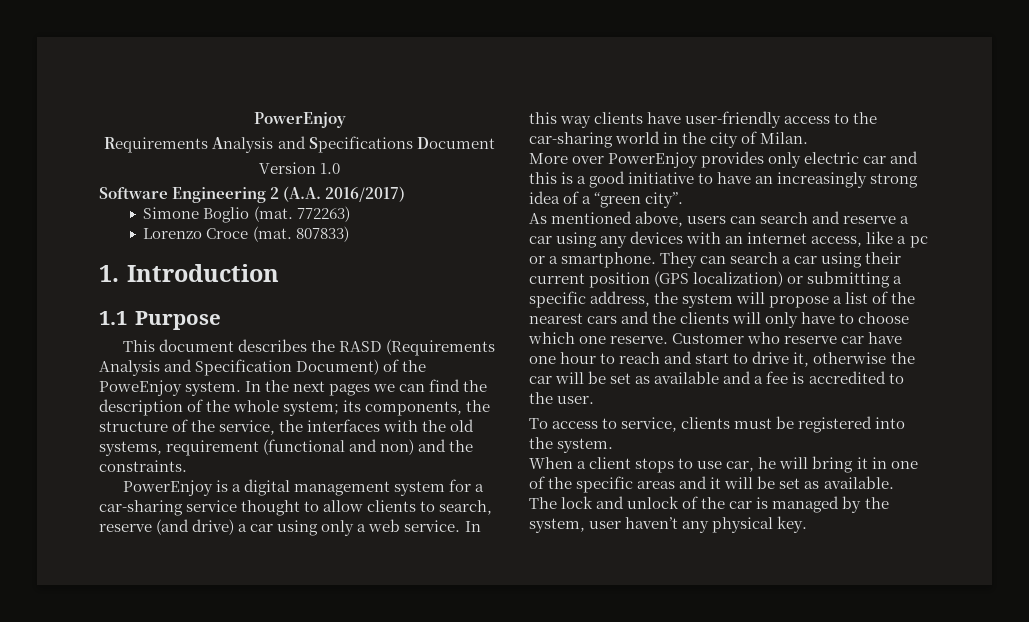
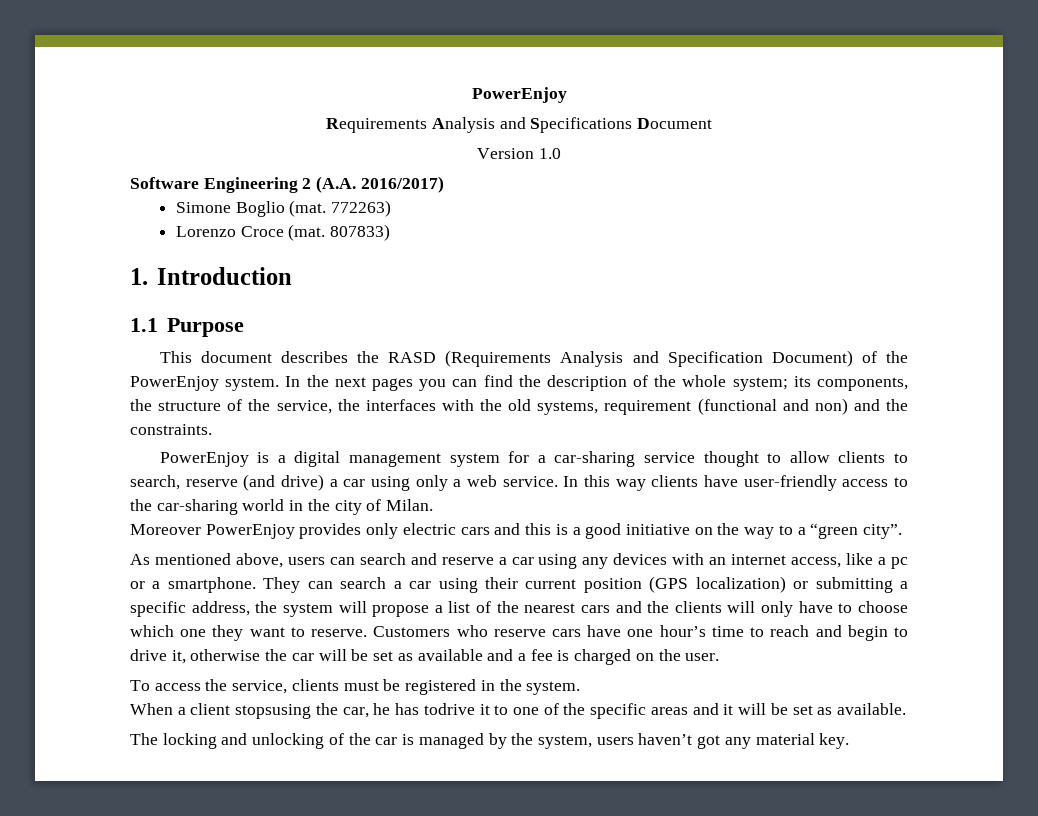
- This document describes the RASD (Requirements Analysis and Specification Document) of the PoweEnjoy system.
+ This document describes the RASD (Requirements Analysis and Specification Document) of the PowerEnjoy system.
- In the next pages we can find the description of the whole system; its components, the structure of the service, the interfaces with the old systems, requirement (functional and non) and the constraints.
+ In the next pages you can find the description of the whole system; its components, the structure of the service, the interfaces with the old systems, requirement (functional and non) and the constraints.
- More over PowerEnjoy provides only electric car and this is a good initiative to have an increasingly strong idea of a “green city”.
+ Moreover PowerEnjoy provides only electric cars and this is a good initiative on the way to a “green city”.
- They can search a car using their current position (GPS localization) or submitting a specific address, the system will propose a list of the nearest cars and the clients will only have to choose which one reserve. Customer who reserve car have one hour to reach and start to drive it, otherwise the car will be set as available and a fee is accredited to the user.
+ They can search a car using their current position (GPS localization) or submitting a specific address, the system will propose a list of the nearest cars and the clients will only have to choose which one they want to reserve. Customers who reserve cars have one hour’s time to reach and begin to drive it, otherwise the car will be set as available and a fee is charged on the user.
- To access to service, clients must be registered into the system.
+ To access the service, clients must be registered in the system.
- When a client stops to use car, he will bring it in one of the specific areas and it will be set as available.
+ When a client stopsusing the car, he has todrive it to one of the specific areas and it will be set as available.
- The lock and unlock of the car is managed by the system, user haven’t any physical key.
+ The locking and unlocking of the car is managed by the system, users haven’t got any material key.

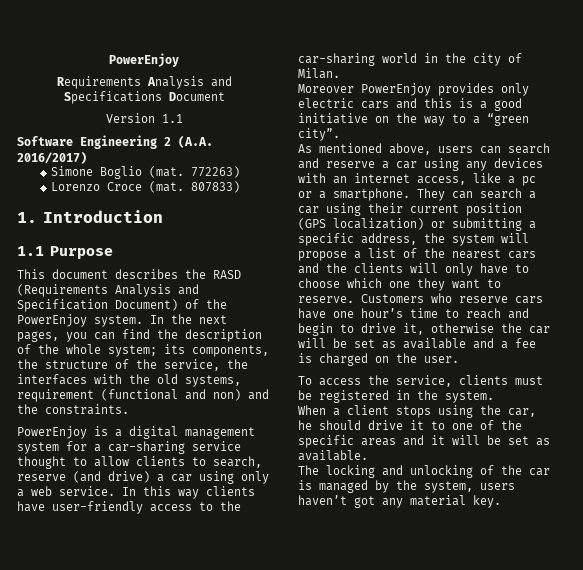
- Version 1.0
+ Version 1.1
- In the next pages you can find the description of the whole system; its components, the structure of the service, the interfaces with the old systems, requirement (functional and non) and the constraints.
+ In the next pages, you can find the description of the whole system; its components, the structure of the service, the interfaces with the old systems, requirement (functional and non) and the constraints.
- When a client stopsusing the car, he has todrive it to one of the specific areas and it will be set as available.
+ When a client stops using the car, he should drive it to one of the specific areas and it will be set as available.

